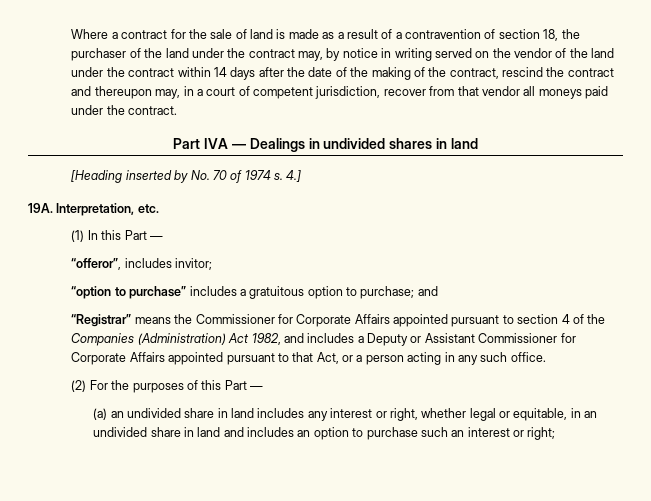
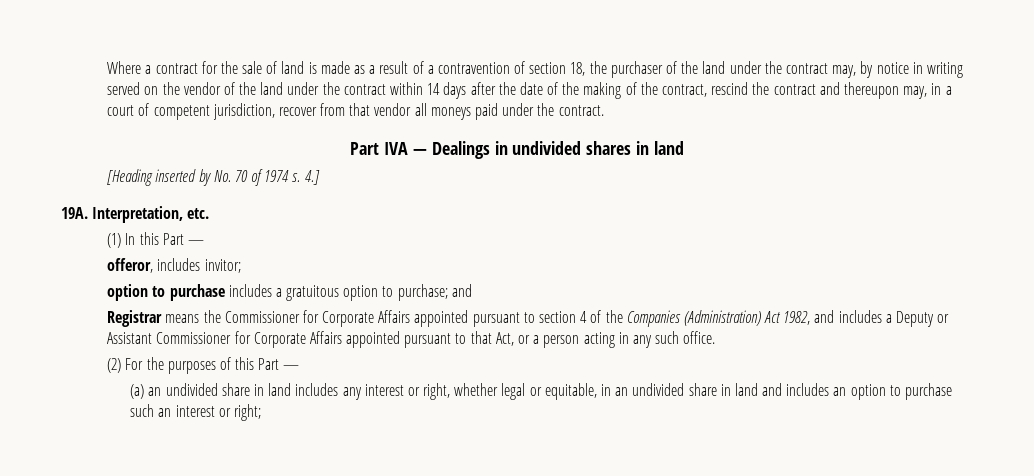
- “offeror”, includes invitor;
+ offeror, includes invitor;
- “option to purchase” includes a gratuitous option to purchase; and
+ option to purchase includes a gratuitous option to purchase; and
- “Registrar” means the Commissioner for Corporate Affairs appointed pursuant to section 4 of the Companies (Administration) Act 1982, and includes a Deputy or Assistant Commissioner for Corporate Affairs appointed pursuant to that Act, or a person acting in any such office.
+ Registrar means the Commissioner for Corporate Affairs appointed pursuant to section 4 of the Companies (Administration) Act 1982, and includes a Deputy or Assistant Commissioner for Corporate Affairs appointed pursuant to that Act, or a person acting in any such office.

